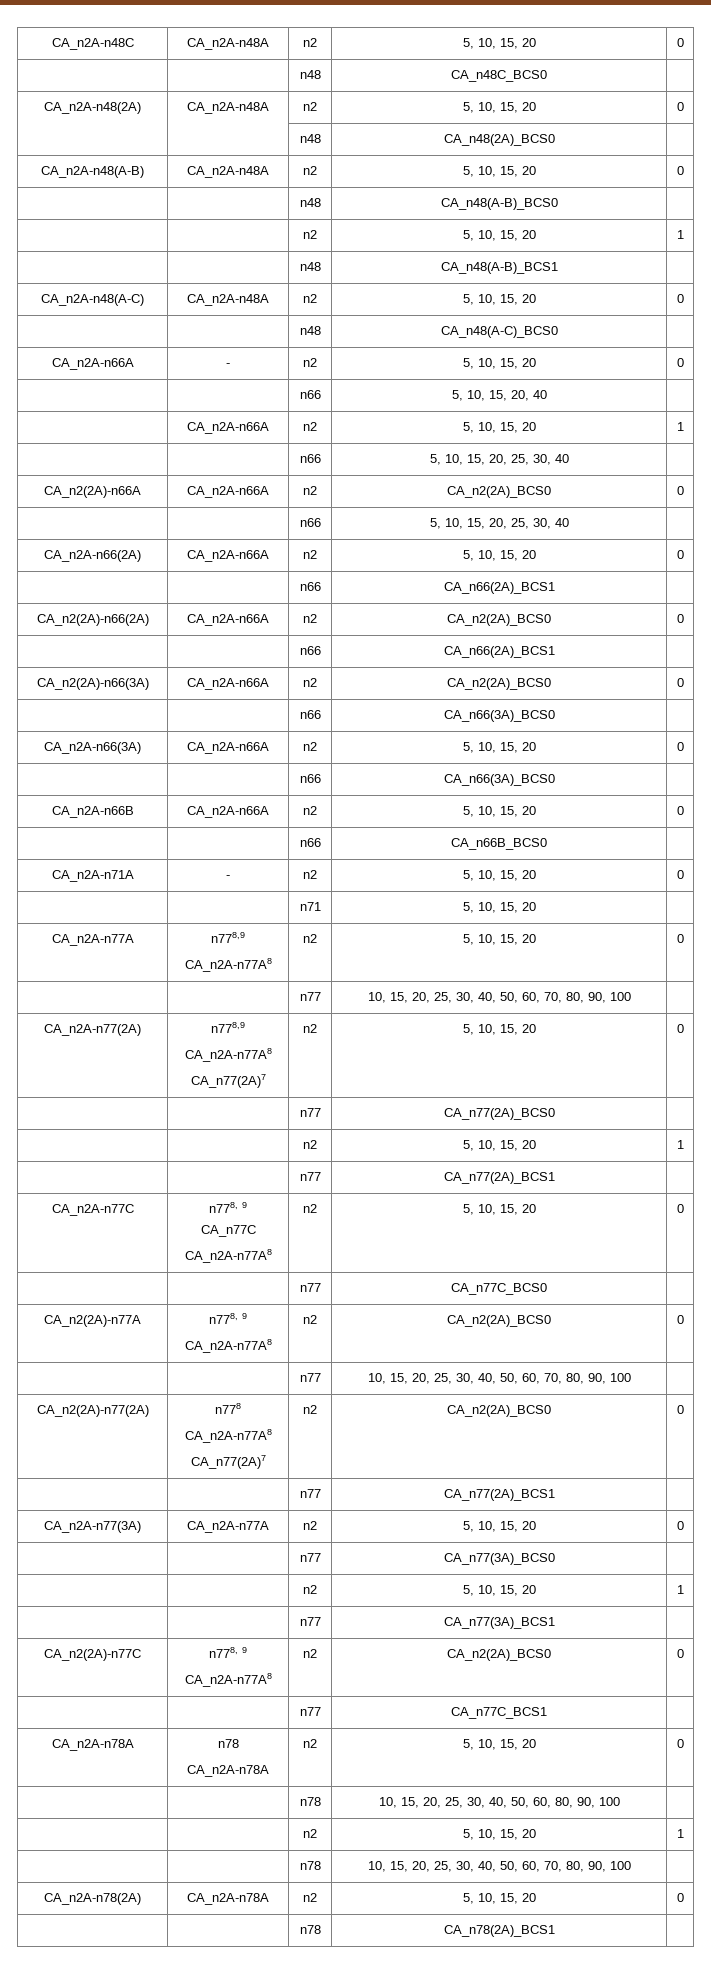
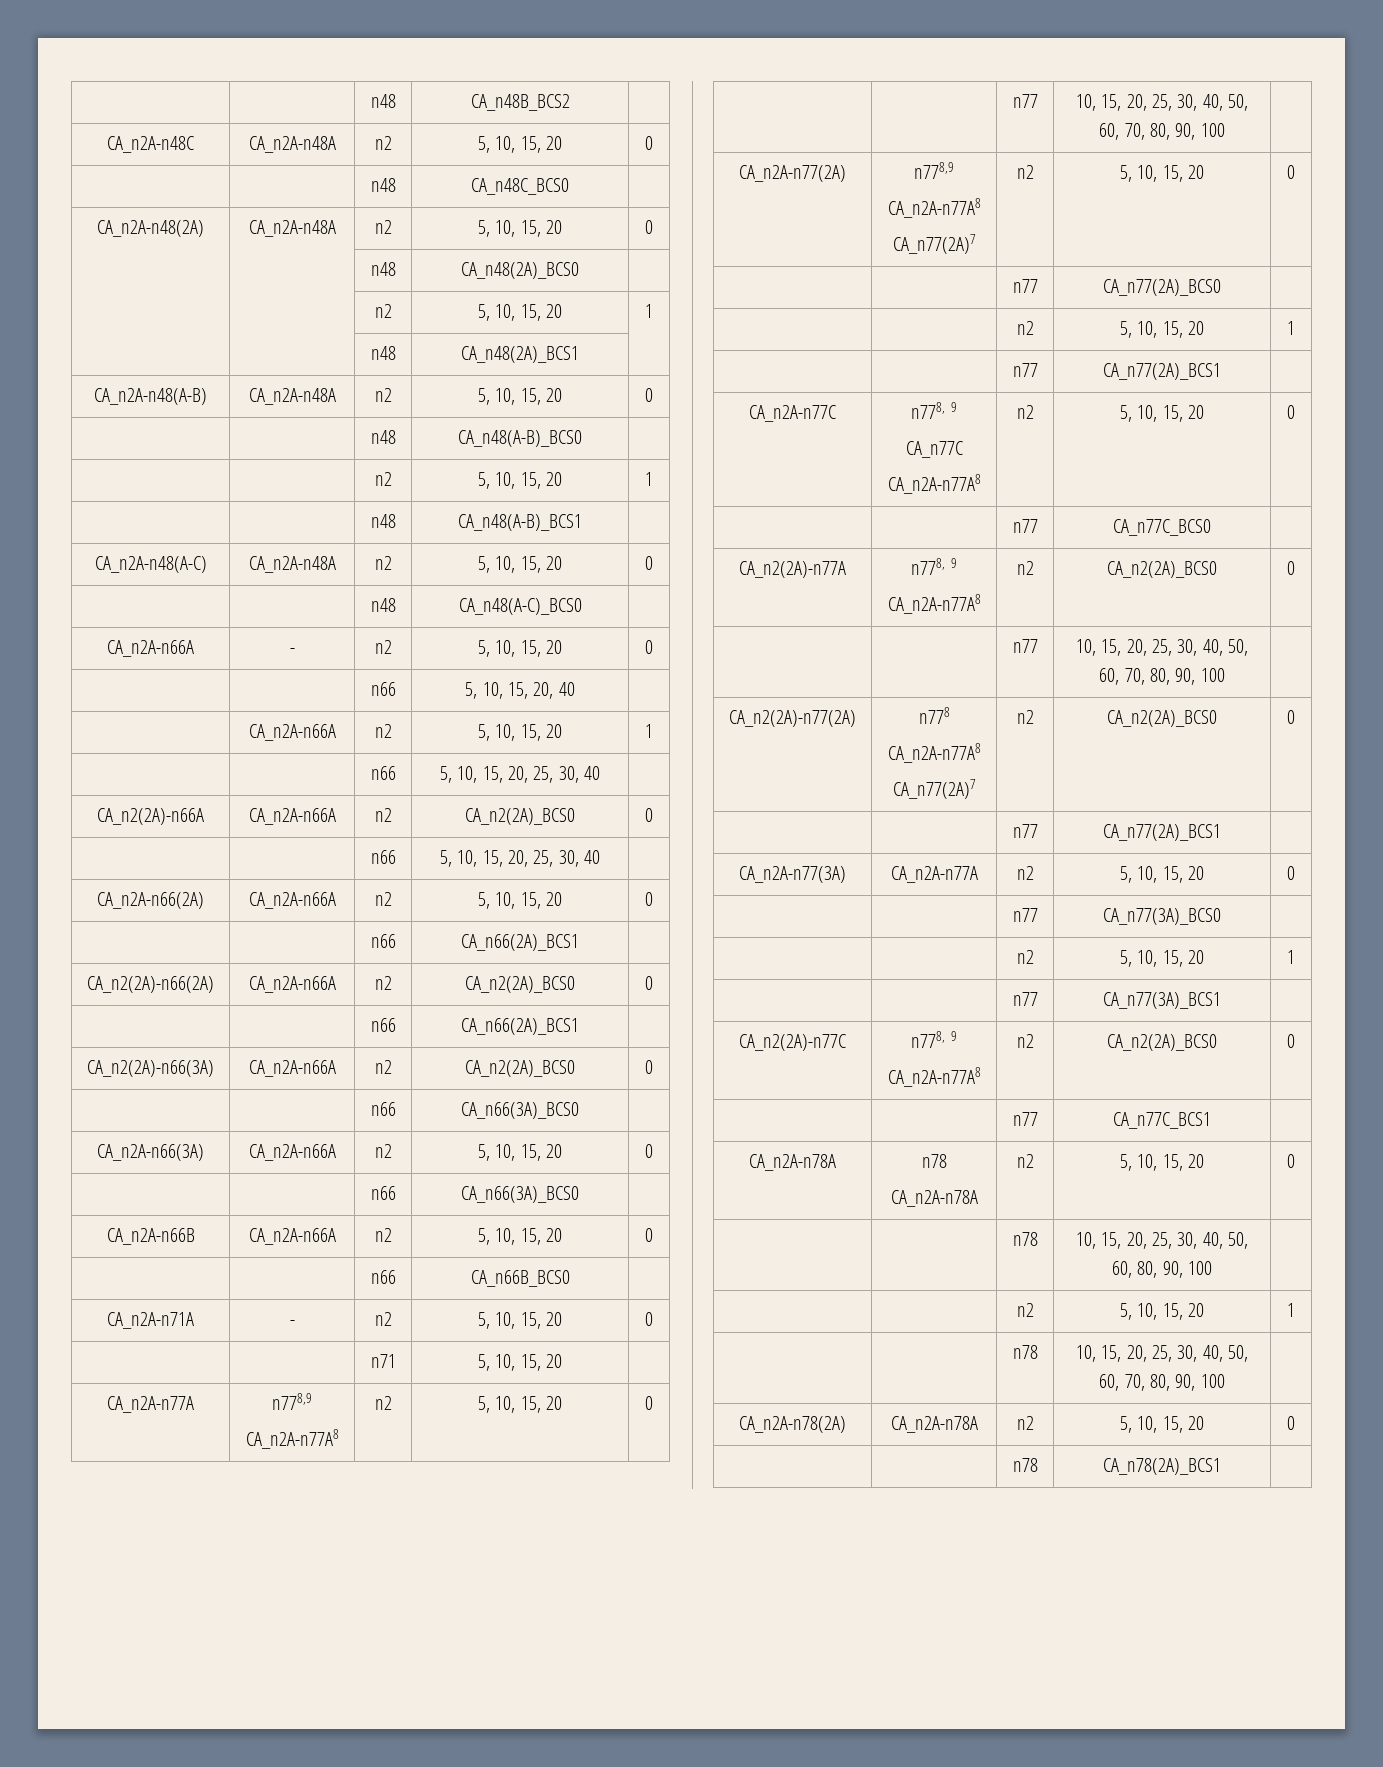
+ | | n48 | CA_n48B_BCS2 |
  | | n48 | CA_n48(2A)_BCS0 |
+ | | n2 | 5, 10, 15, 20 | 1
+ | | n48 | CA_n48(2A)_BCS1 |

